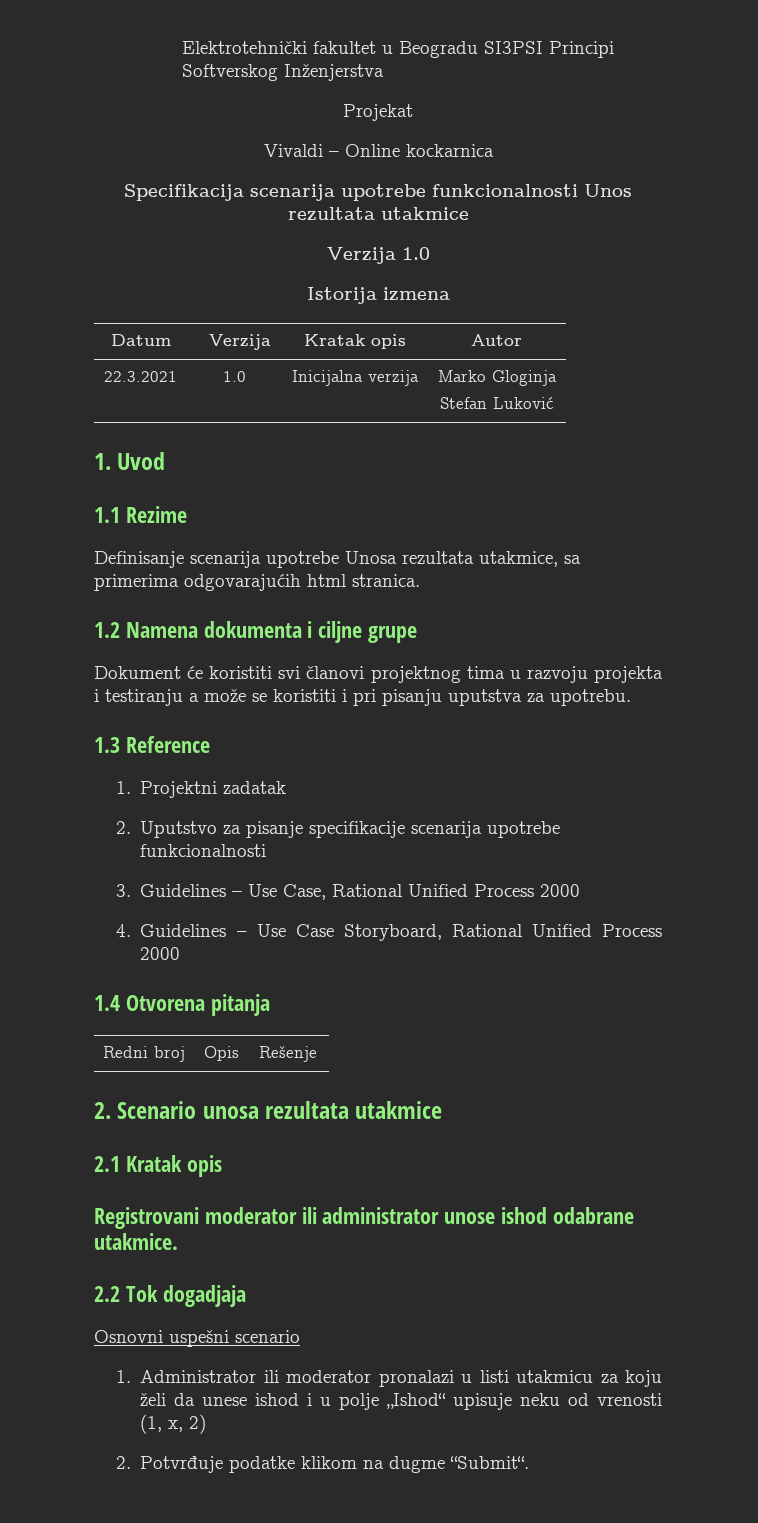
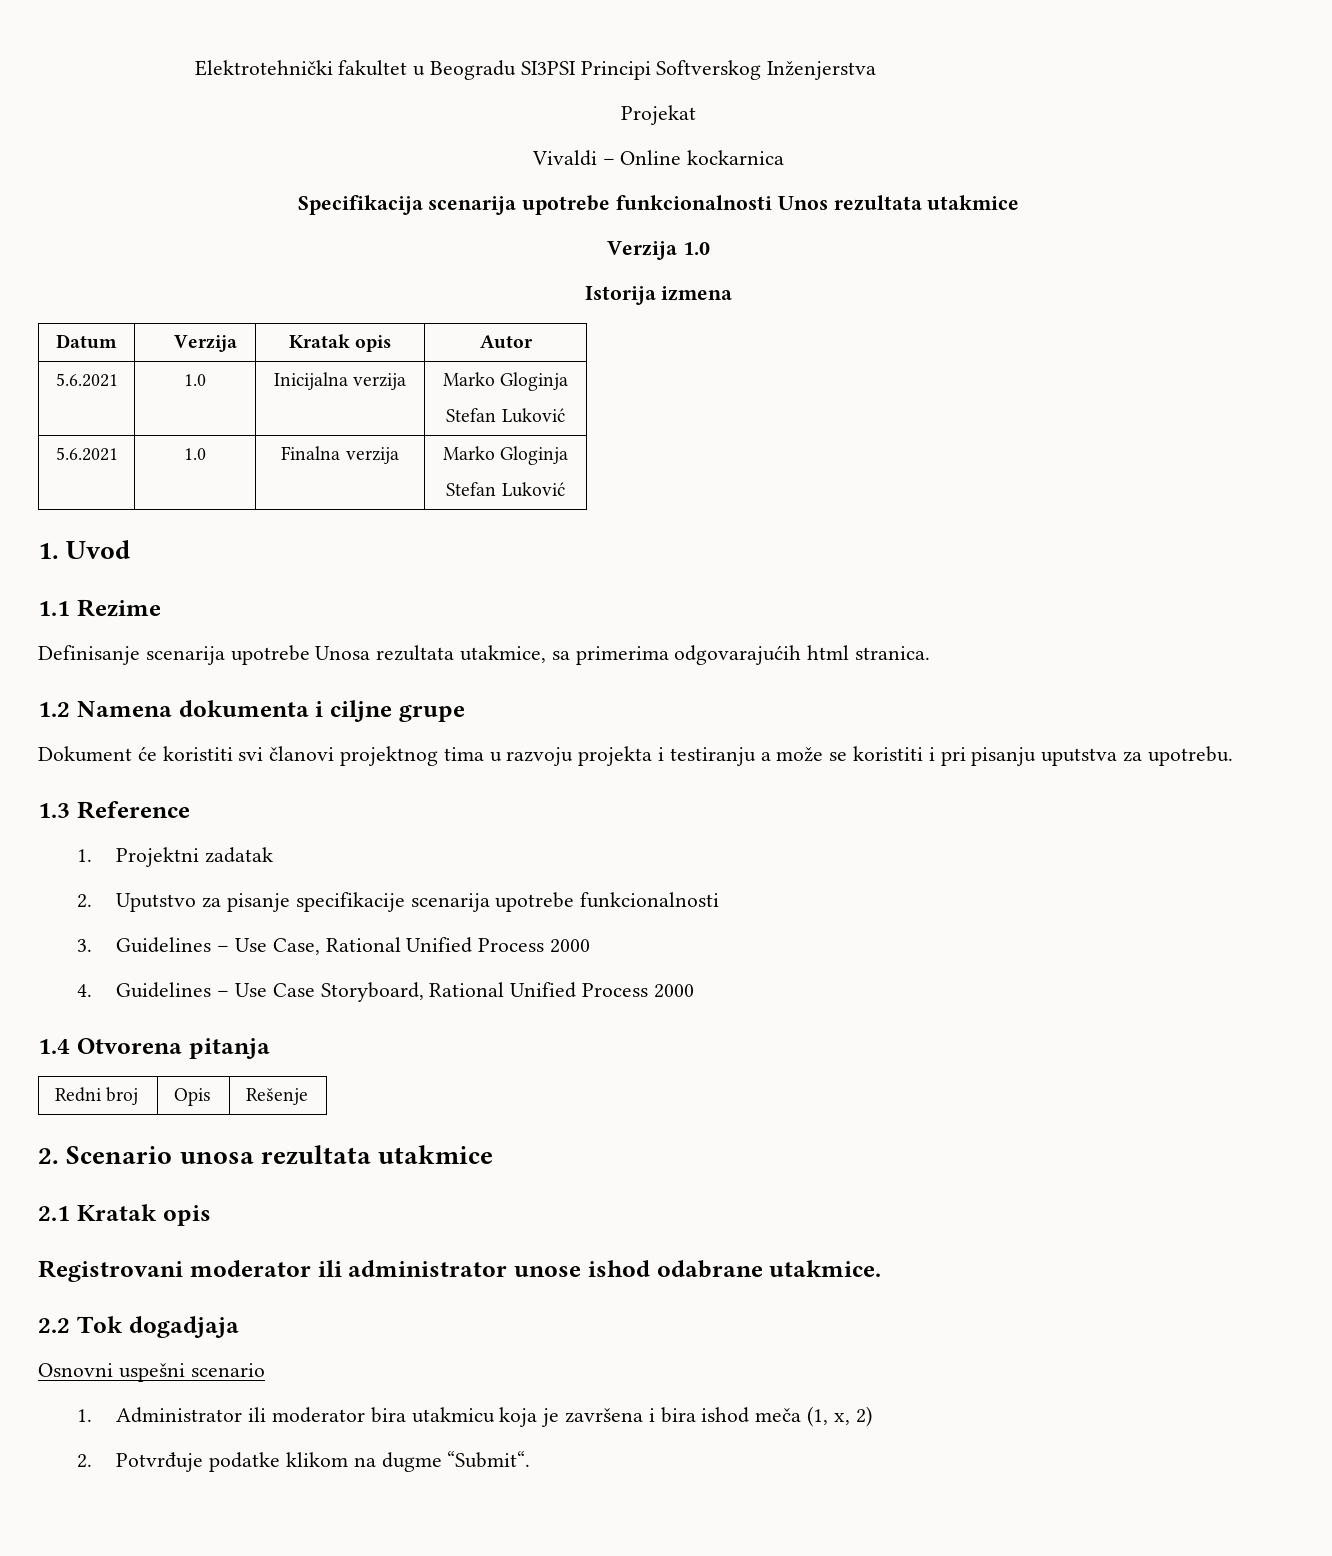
- 22.3.2021 | 1.0 | Inicijalna verzija | Marko Gloginja
+ 5.6.2021 | 1.0 | Inicijalna verzija | Marko Gloginja
+ 5.6.2021 | 1.0 | Finalna verzija | Marko Gloginja
+ Stefan Luković
- 1. Administrator ili moderator pronalazi u listi utakmicu za koju želi da unese ishod i u polje „Ishod“ upisuje neku od vrenosti (1, x, 2)
+ 1. Administrator ili moderator bira utakmicu koja je završena i bira ishod meča (1, x, 2)

